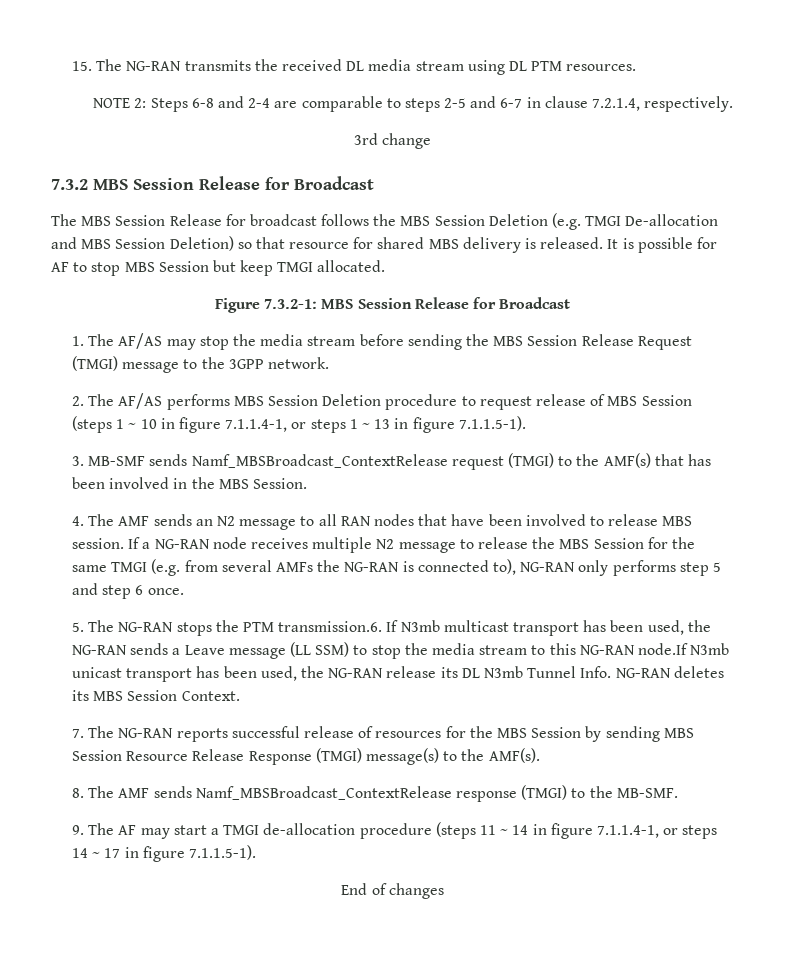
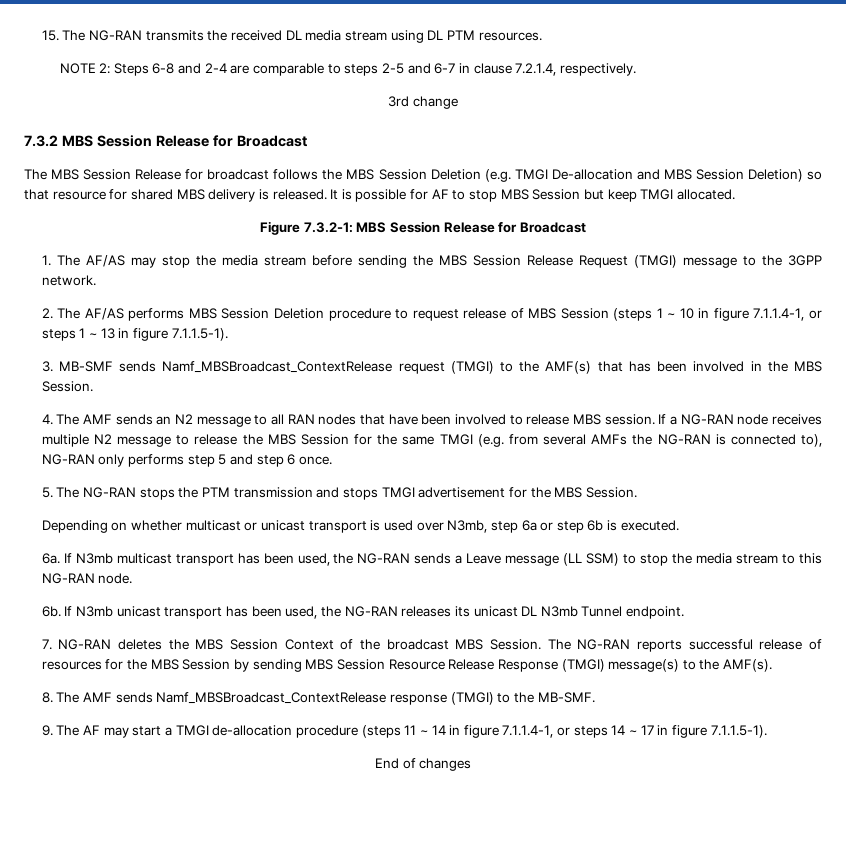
- 5. The NG-RAN stops the PTM transmission.6. If N3mb multicast transport has been used, the NG-RAN sends a Leave message (LL SSM) to stop the media stream to this NG-RAN node.If N3mb unicast transport has been used, the NG-RAN release its DL N3mb Tunnel Info. NG-RAN deletes its MBS Session Context.
- 7. The NG-RAN reports successful release of resources for the MBS Session by sending MBS Session Resource Release Response (TMGI) message(s) to the AMF(s).
+ 5. The NG-RAN stops the PTM transmission and stops TMGI advertisement for the MBS Session.
+ Depending on whether multicast or unicast transport is used over N3mb, step 6a or step 6b is executed.
+ 6a. If N3mb multicast transport has been used, the NG-RAN sends a Leave message (LL SSM) to stop the media stream to this NG-RAN node.
+ 6b. If N3mb unicast transport has been used, the NG-RAN releases its unicast DL N3mb Tunnel endpoint.
+ 7. NG-RAN deletes the MBS Session Context of the broadcast MBS Session. The NG-RAN reports successful release of resources for the MBS Session by sending MBS Session Resource Release Response (TMGI) message(s) to the AMF(s).

